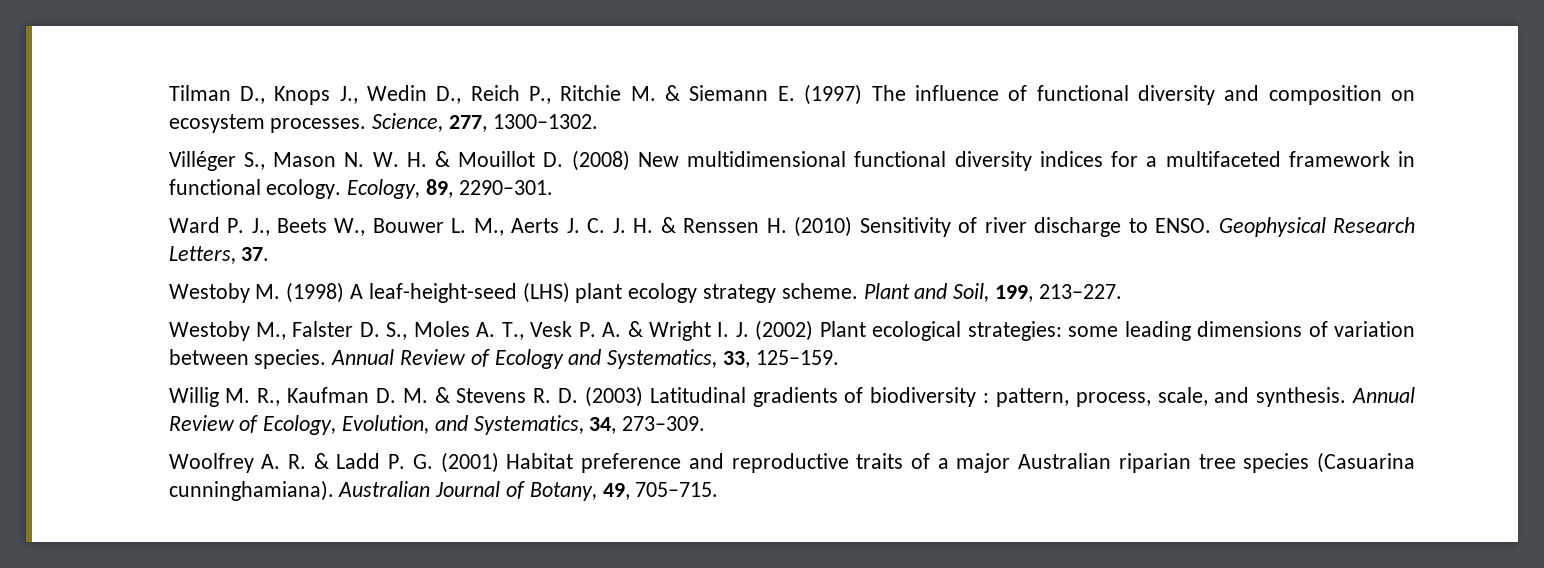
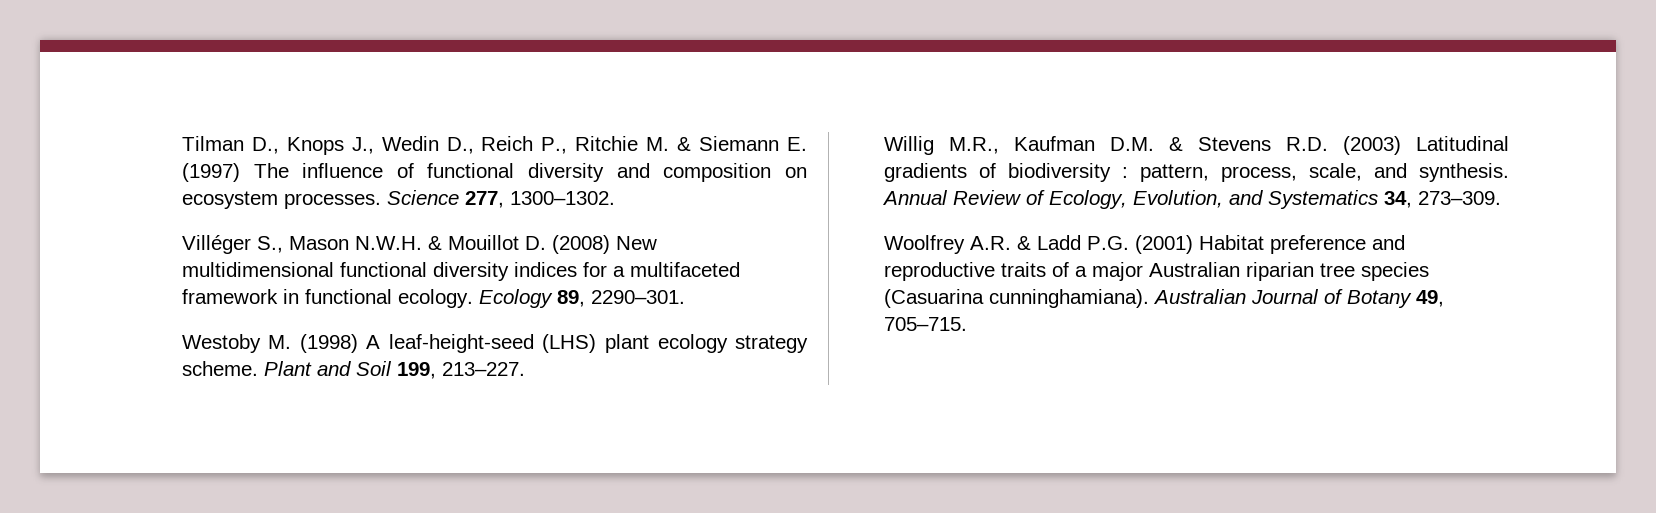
- Science, 277, 1300–1302.
+ Science 277, 1300–1302.
- Villéger S., Mason N. W. H. & Mouillot D. (2008) New multidimensional functional diversity indices for a multifaceted framework in functional ecology.
+ Villéger S., Mason N.W.H. & Mouillot D. (2008) New multidimensional functional diversity indices for a multifaceted framework in functional ecology.
- Ecology, 89, 2290–301.
+ Ecology 89, 2290–301.
- Ward P. J., Beets W., Bouwer L. M., Aerts J. C. J. H. & Renssen H. (2010) Sensitivity of river discharge to ENSO. Geophysical Research Letters, 37.
- Plant and Soil, 199, 213–227.
+ Plant and Soil 199, 213–227.
- Westoby M., Falster D. S., Moles A. T., Vesk P. A. & Wright I. J. (2002) Plant ecological strategies: some leading dimensions of variation between species. Annual Review of Ecology and Systematics, 33, 125–159.
- Willig M. R., Kaufman D. M. & Stevens R. D. (2003) Latitudinal gradients of biodiversity : pattern, process, scale, and synthesis.
+ Willig M.R., Kaufman D.M. & Stevens R.D. (2003) Latitudinal gradients of biodiversity : pattern, process, scale, and synthesis.
- Annual Review of Ecology, Evolution, and Systematics, 34, 273–309.
+ Annual Review of Ecology, Evolution, and Systematics 34, 273–309.
- Woolfrey A. R. & Ladd P. G. (2001) Habitat preference and reproductive traits of a major Australian riparian tree species (Casuarina cunninghamiana).
+ Woolfrey A.R. & Ladd P.G. (2001) Habitat preference and reproductive traits of a major Australian riparian tree species (Casuarina cunninghamiana).
- Australian Journal of Botany, 49, 705–715.
+ Australian Journal of Botany 49, 705–715.

